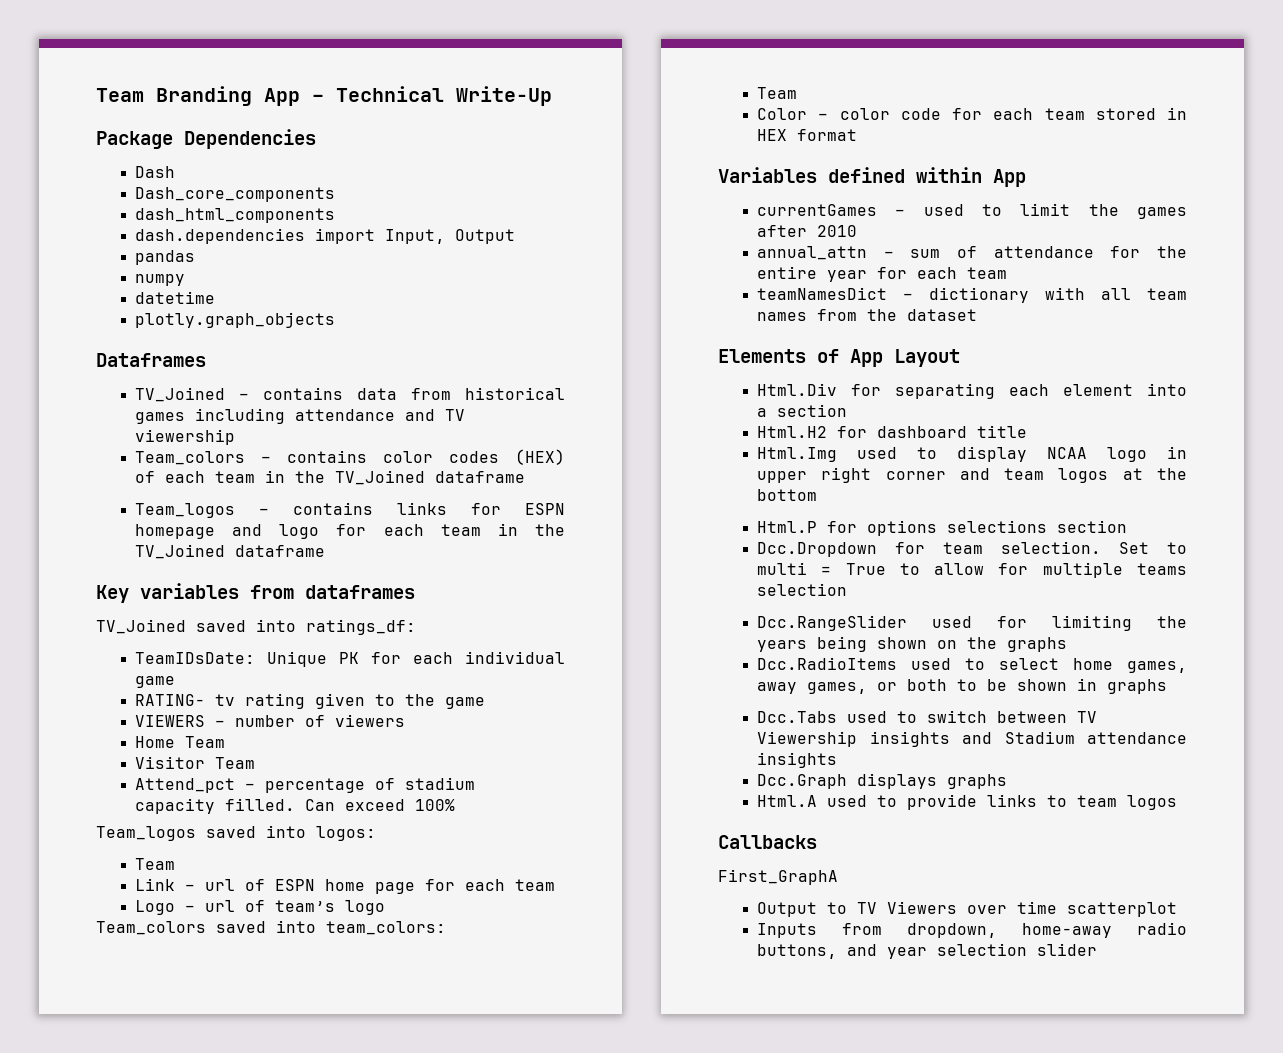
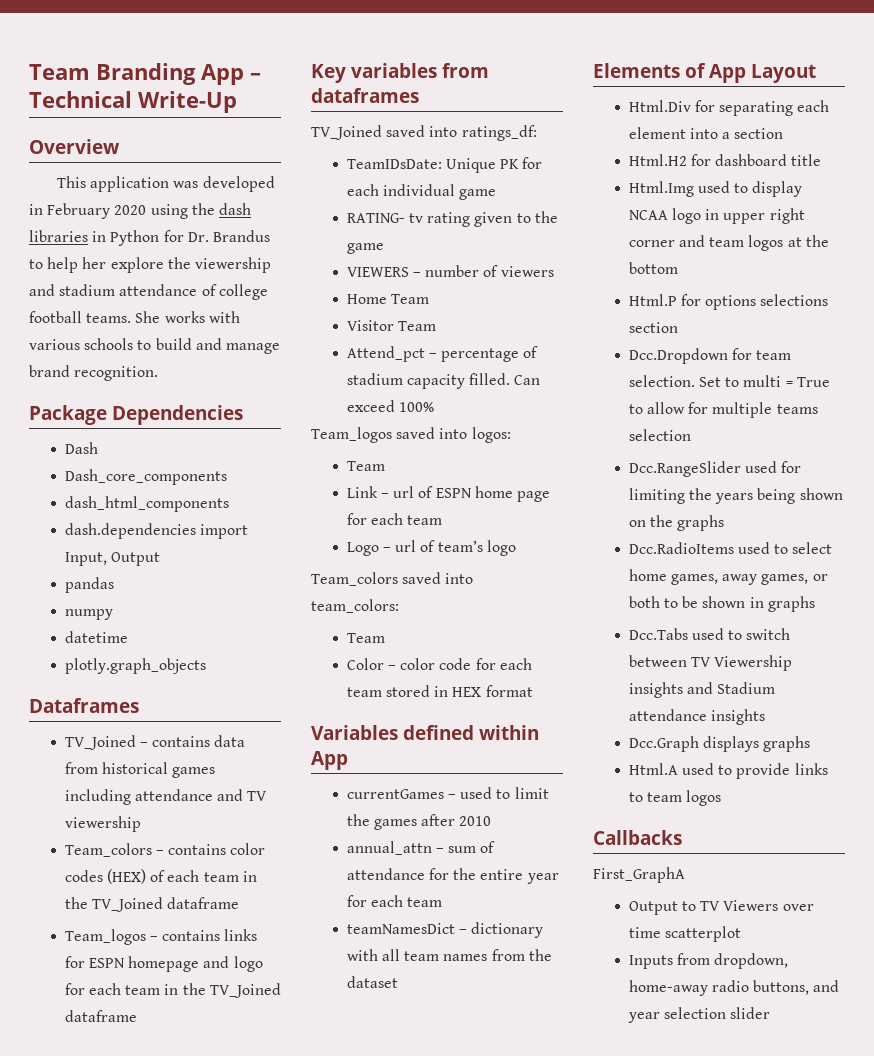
+ Overview
+ This application was developed in February 2020 using the dash libraries in Python for Dr. Brandus to help her explore the viewership and stadium attendance of college football teams. She works with various schools to build and manage brand recognition.

